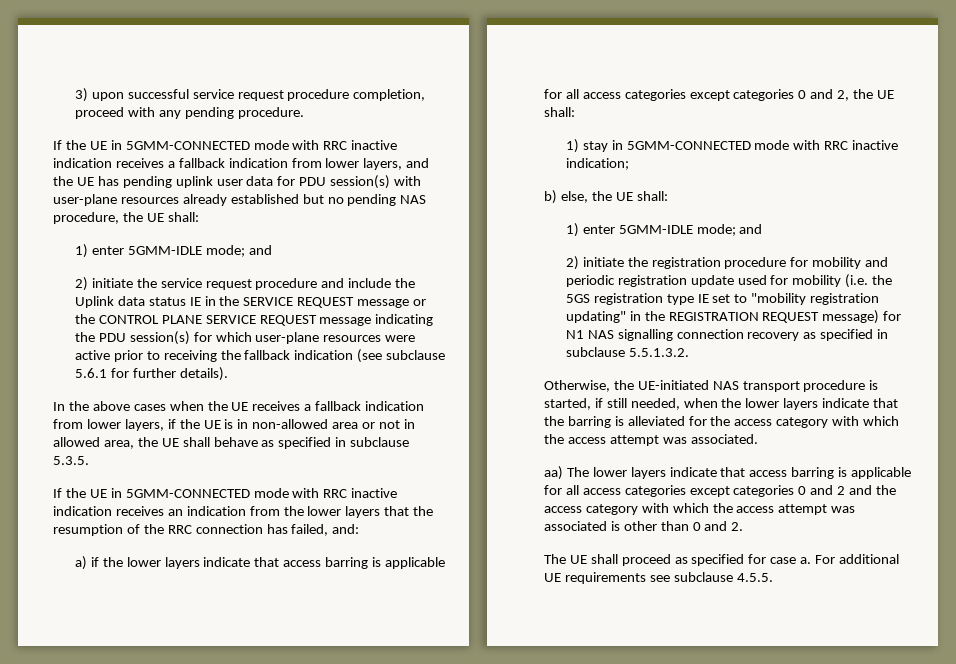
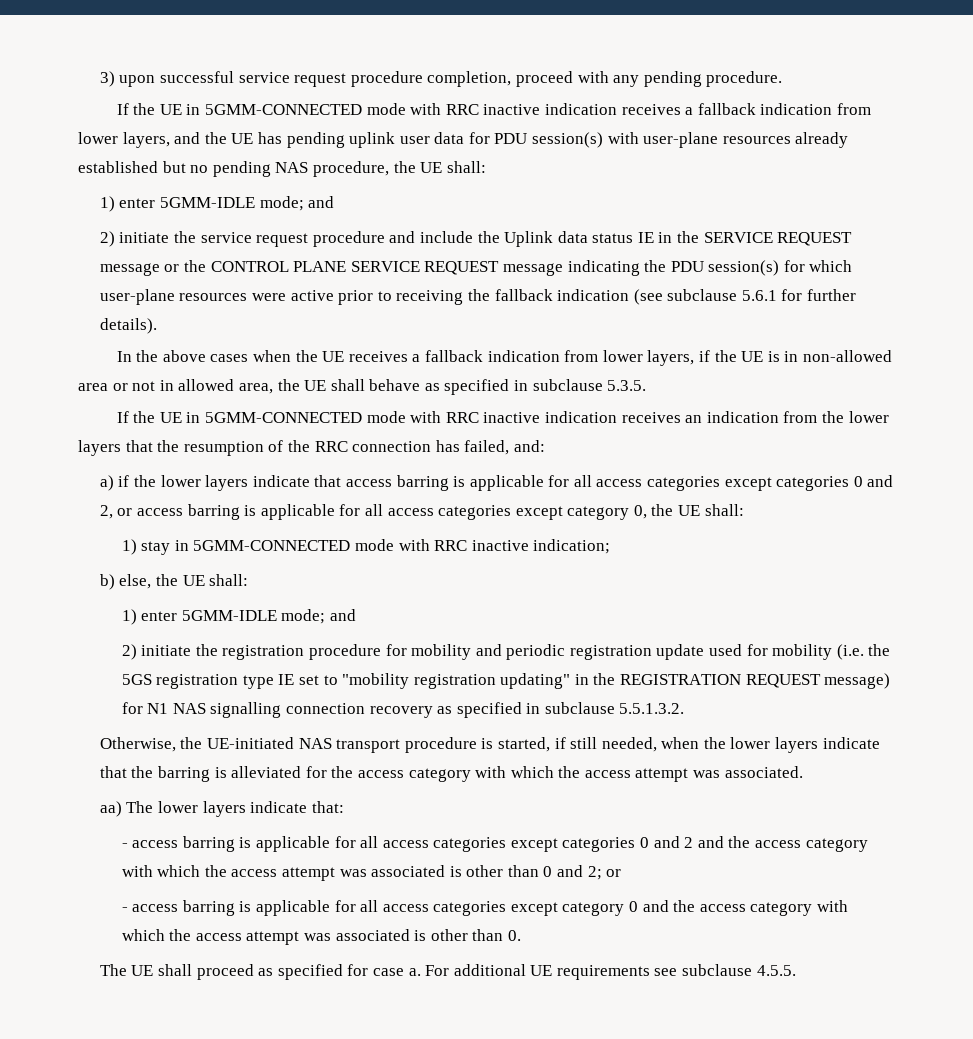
- a) if the lower layers indicate that access barring is applicable for all access categories except categories 0 and 2, the UE shall:
+ a) if the lower layers indicate that access barring is applicable for all access categories except categories 0 and 2, or access barring is applicable for all access categories except category 0, the UE shall:
- aa) The lower layers indicate that access barring is applicable for all access categories except categories 0 and 2 and the access category with which the access attempt was associated is other than 0 and 2.
+ aa) The lower layers indicate that:
+ - access barring is applicable for all access categories except categories 0 and 2 and the access category with which the access attempt was associated is other than 0 and 2; or
+ - access barring is applicable for all access categories except category 0 and the access category with which the access attempt was associated is other than 0.

